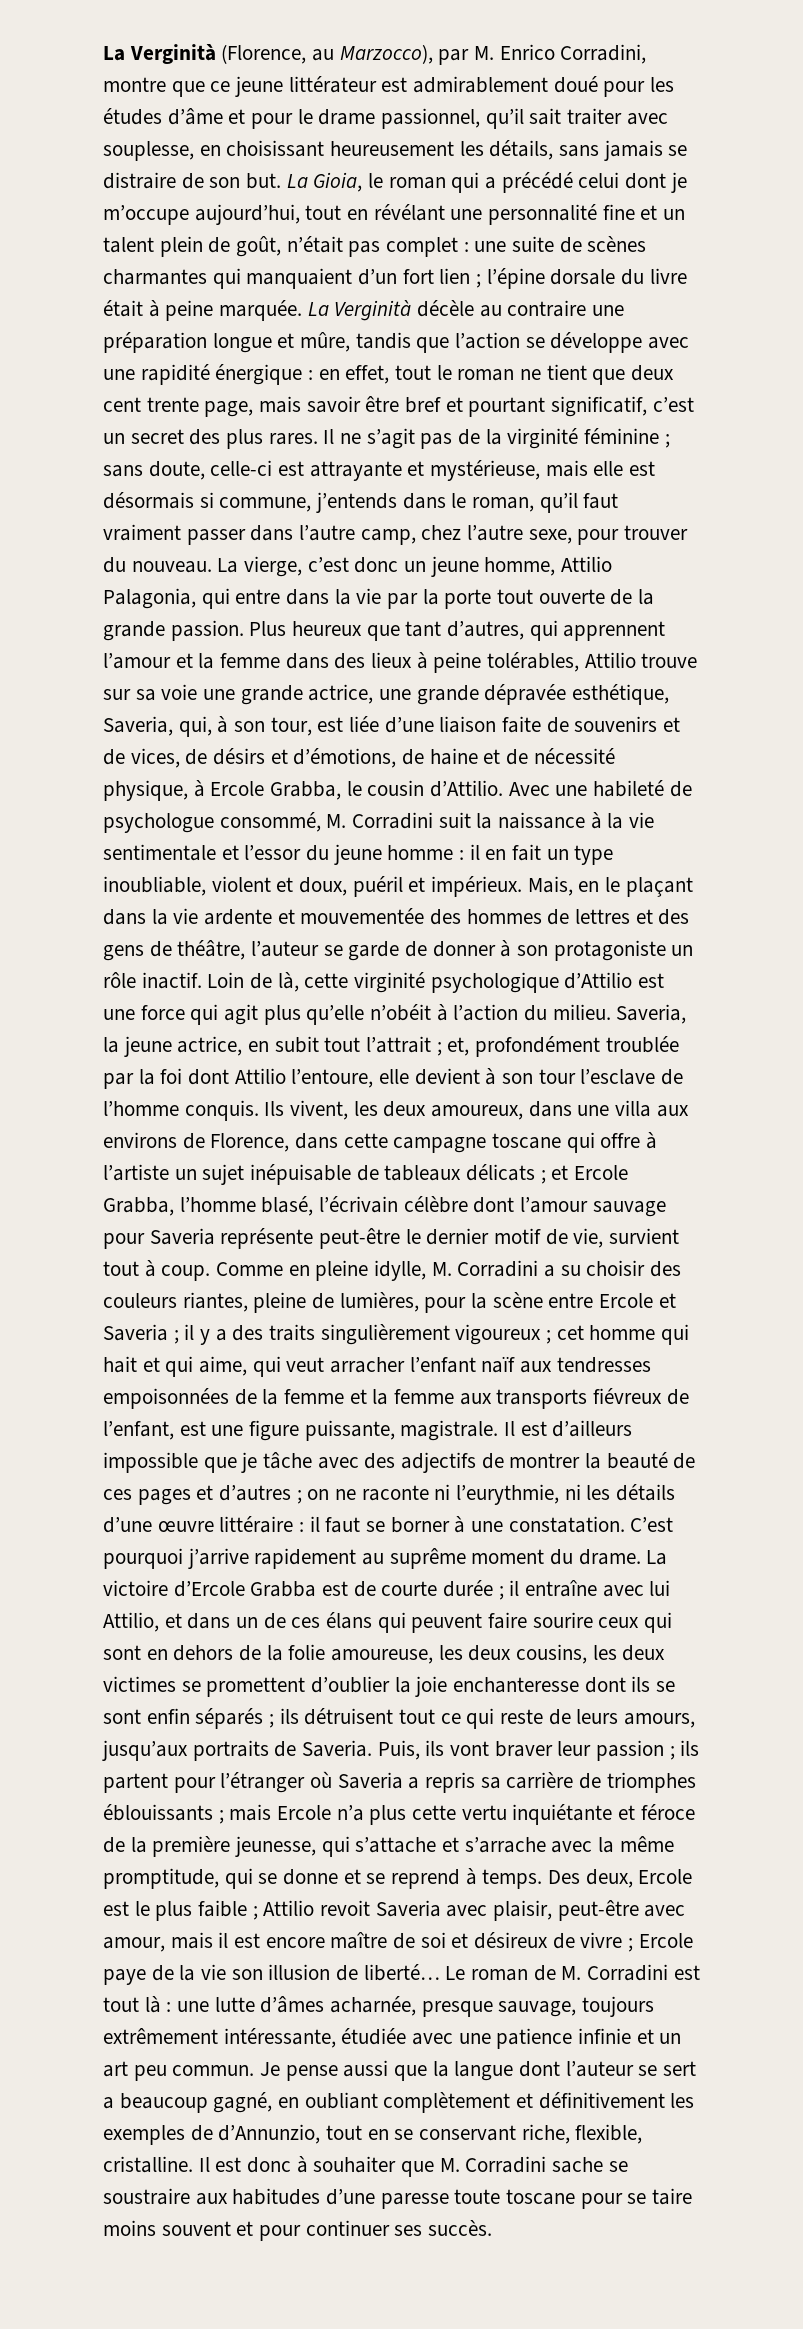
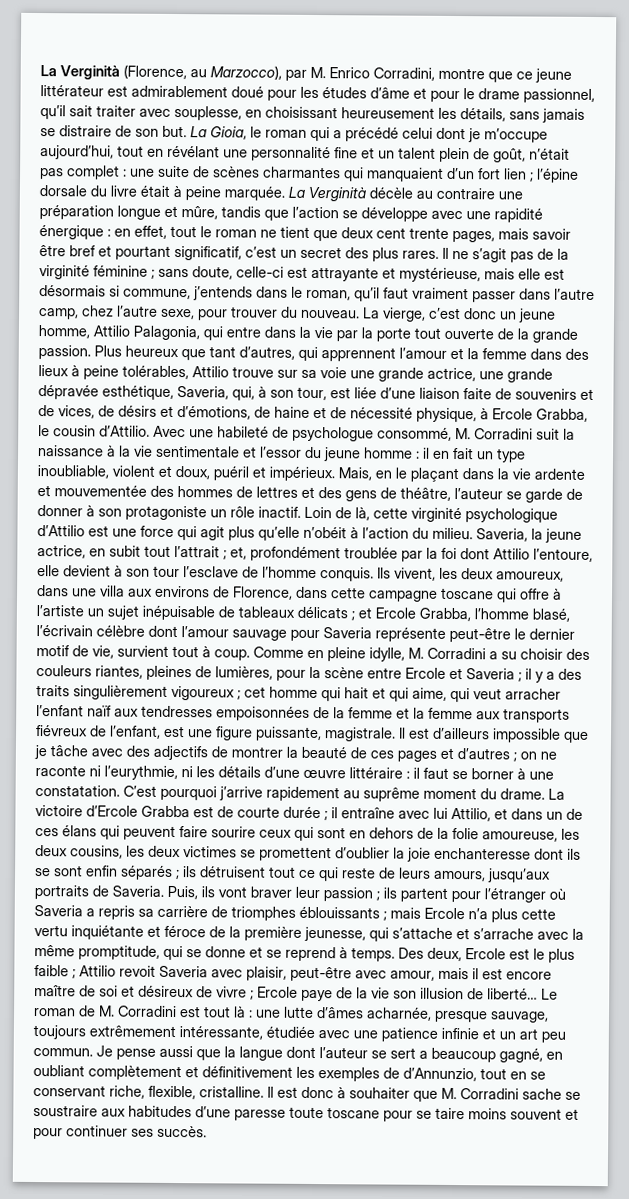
- La Verginità décèle au contraire une préparation longue et mûre, tandis que l’action se développe avec une rapidité énergique : en effet, tout le roman ne tient que deux cent trente page, mais savoir être bref et pourtant significatif, c’est un secret des plus rares.
+ La Verginità décèle au contraire une préparation longue et mûre, tandis que l’action se développe avec une rapidité énergique : en effet, tout le roman ne tient que deux cent trente pages, mais savoir être bref et pourtant significatif, c’est un secret des plus rares.
- Comme en pleine idylle, M. Corradini a su choisir des couleurs riantes, pleine de lumières, pour la scène entre Ercole et Saveria ;
+ Comme en pleine idylle, M. Corradini a su choisir des couleurs riantes, pleines de lumières, pour la scène entre Ercole et Saveria ;

